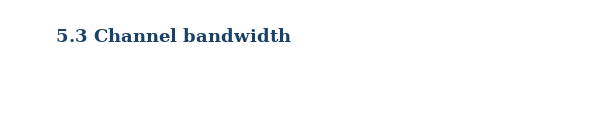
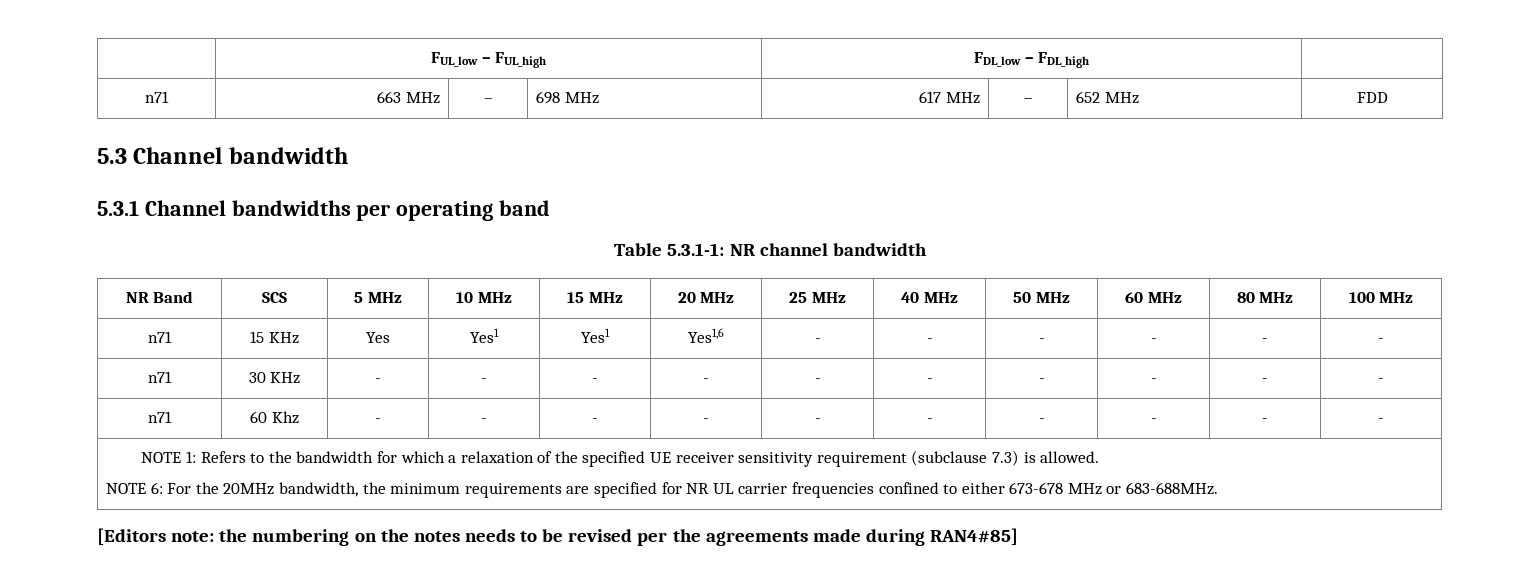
+ | FUL_low – FUL_high | FDL_low – FDL_high |
+ n71 | 663 MHz | – | 698 MHz | 617 MHz | – | 652 MHz | FDD
  5.3 Channel bandwidth
+ 5.3.1 Channel bandwidths per operating band
+ Table 5.3.1-1: NR channel bandwidth
+ NR Band | SCS | 5 MHz | 10 MHz | 15 MHz | 20 MHz | 25 MHz | 40 MHz | 50 MHz | 60 MHz | 80 MHz | 100 MHz
+ n71 | 15 KHz | Yes | Yes1 | Yes1 | Yes1,6 | - | - | - | - | - | -
+ n71 | 30 KHz | - | - | - | - | - | - | - | - | - | -
+ n71 | 60 Khz | - | - | - | - | - | - | - | - | - | -
+ NOTE 1: Refers to the bandwidth for which a relaxation of the specified UE receiver sensitivity requirement (subclause 7.3) is allowed.
+ NOTE 6: For the 20MHz bandwidth, the minimum requirements are specified for NR UL carrier frequencies confined to either 673-678 MHz or 683-688MHz.
+ [Editors note: the numbering on the notes needs to be revised per the agreements made during RAN4#85]

